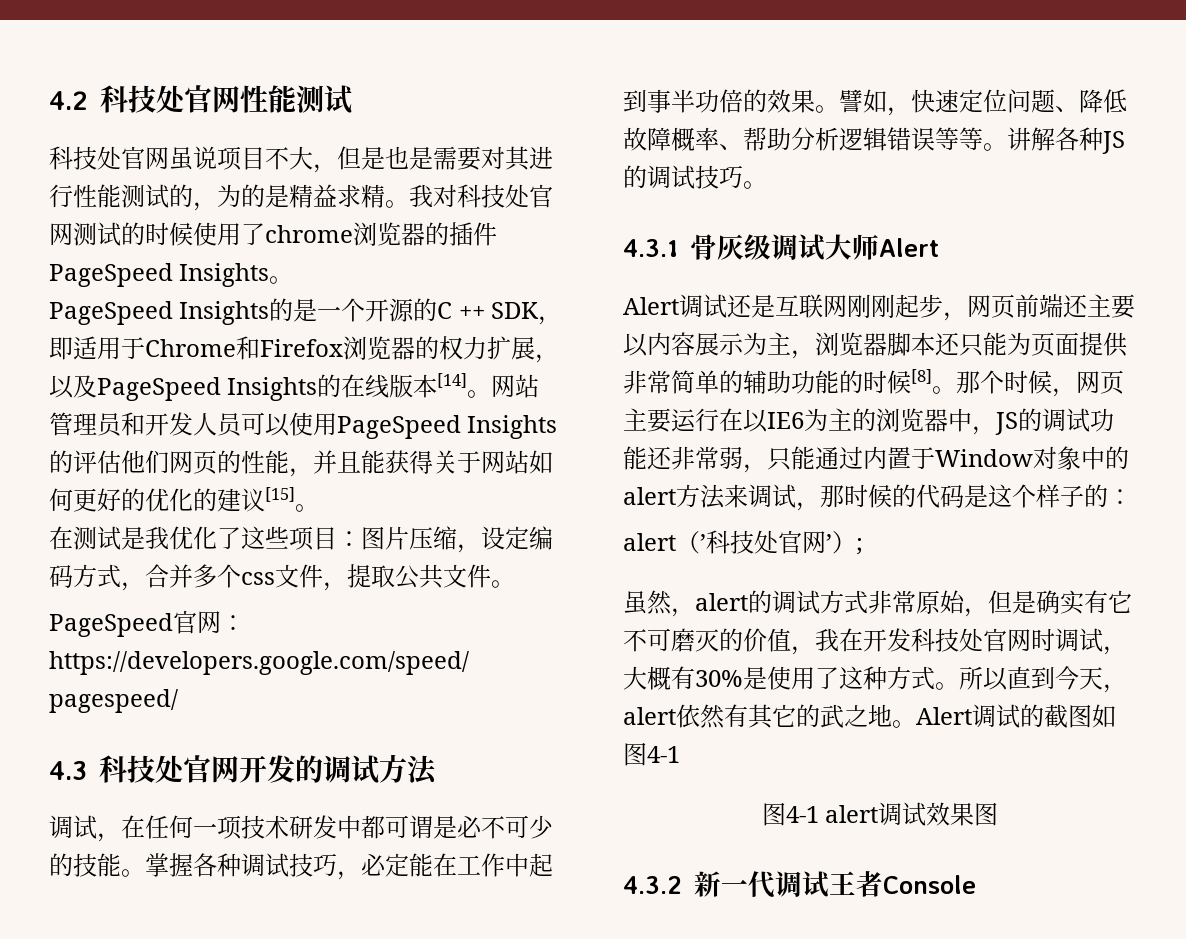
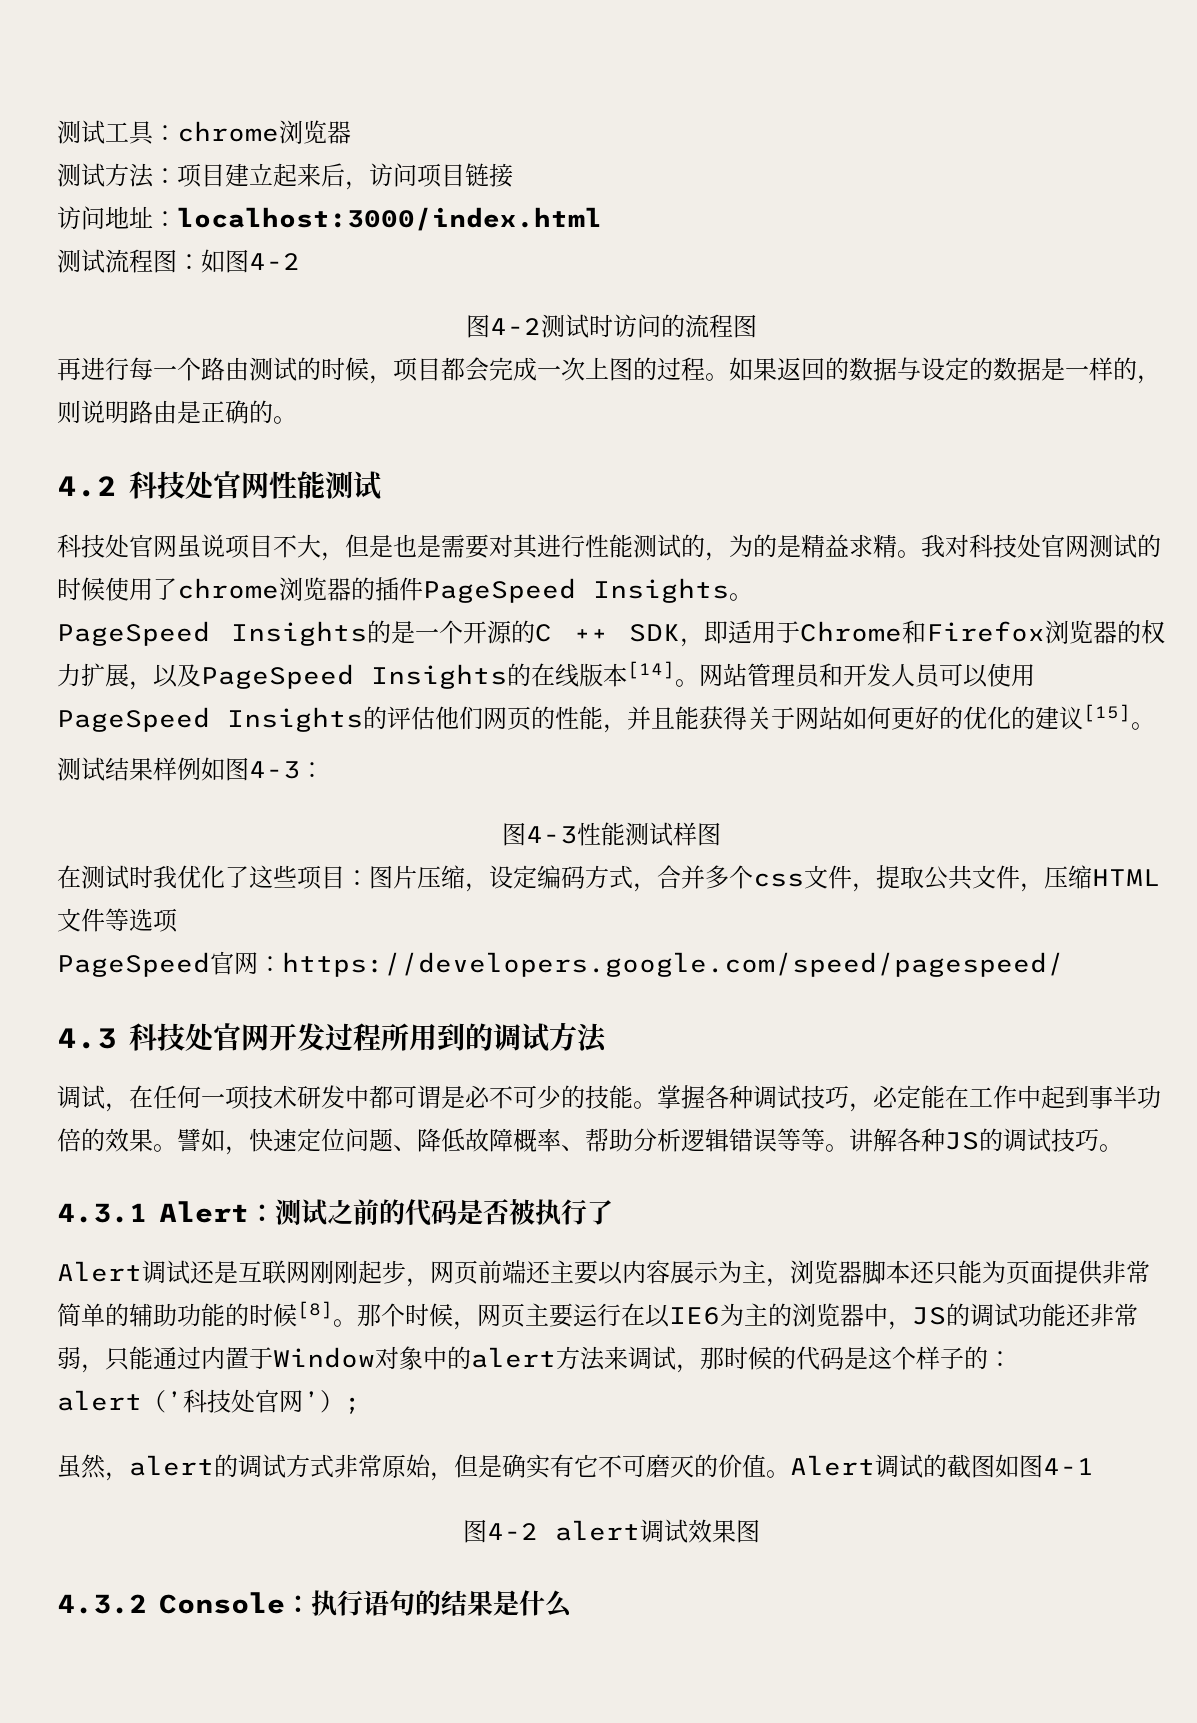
+ 测试工具：chrome浏览器
+ 测试方法：项目建立起来后，访问项目链接
+ 访问地址：localhost:3000/index.html
+ 测试流程图：如图4-2
+ 图4-2测试时访问的流程图
+ 再进行每一个路由测试的时候，项目都会完成一次上图的过程。如果返回的数据与设定的数据是一样的，则说明路由是正确的。
+ 测试结果样例如图4-3：
+ 图4-3性能测试样图
- 在测试是我优化了这些项目：图片压缩，设定编码方式，合并多个css文件，提取公共文件。
+ 在测试时我优化了这些项目：图片压缩，设定编码方式，合并多个css文件，提取公共文件，压缩HTML文件等选项
- 4.3科技处官网开发的调试方法
+ 4.3科技处官网开发过程所用到的调试方法
- 4.3.1骨灰级调试大师Alert
+ 4.3.1 Alert：测试之前的代码是否被执行了
- 虽然，alert的调试方式非常原始，但是确实有它不可磨灭的价值，我在开发科技处官网时调试，大概有30%是使用了这种方式。所以直到今天，alert依然有其它的武之地。
+ 虽然，alert的调试方式非常原始，但是确实有它不可磨灭的价值。
- 图4-1 alert调试效果图
+ 图4-2 alert调试效果图
- 4.3.2新一代调试王者Console
+ 4.3.2 Console：执行语句的结果是什么

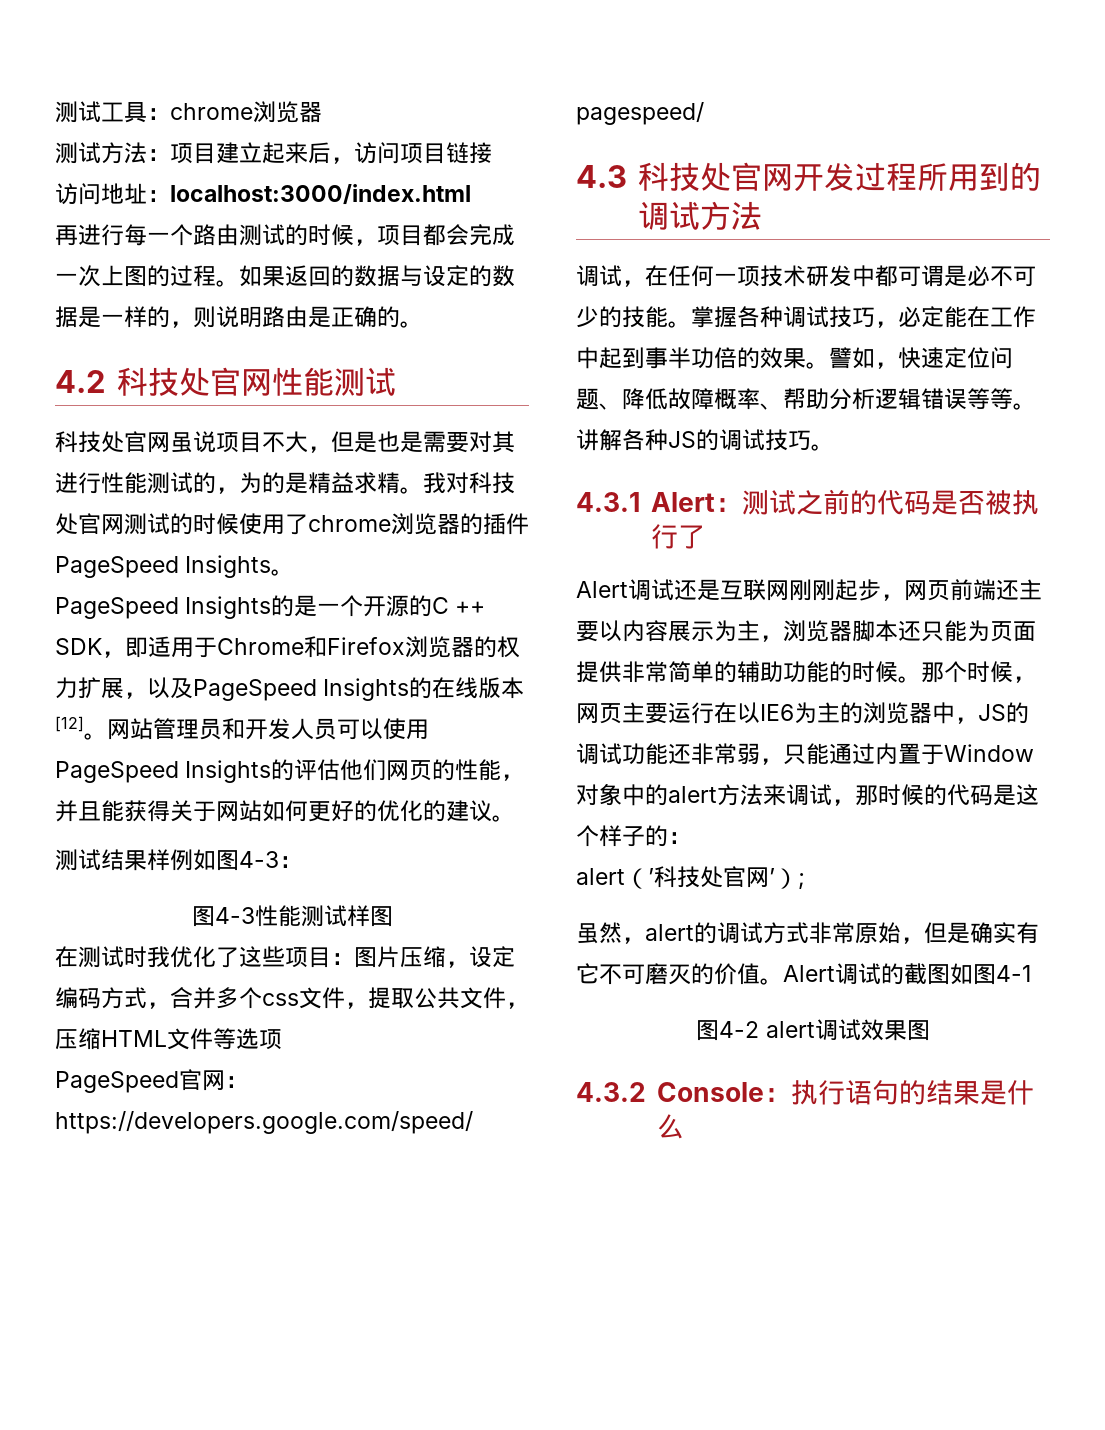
- 测试流程图：如图4-2
- 图4-2测试时访问的流程图
- PageSpeed Insights的是一个开源的C ++ SDK，即适用于Chrome和Firefox浏览器的权力扩展，以及PageSpeed Insights的在线版本[14]。
+ PageSpeed Insights的是一个开源的C ++ SDK，即适用于Chrome和Firefox浏览器的权力扩展，以及PageSpeed Insights的在线版本[12]。
- 网站管理员和开发人员可以使用PageSpeed Insights的评估他们网页的性能，并且能获得关于网站如何更好的优化的建议[15]。
+ 网站管理员和开发人员可以使用PageSpeed Insights的评估他们网页的性能，并且能获得关于网站如何更好的优化的建议。
- Alert调试还是互联网刚刚起步，网页前端还主要以内容展示为主，浏览器脚本还只能为页面提供非常简单的辅助功能的时候[8]。
+ Alert调试还是互联网刚刚起步，网页前端还主要以内容展示为主，浏览器脚本还只能为页面提供非常简单的辅助功能的时候。

